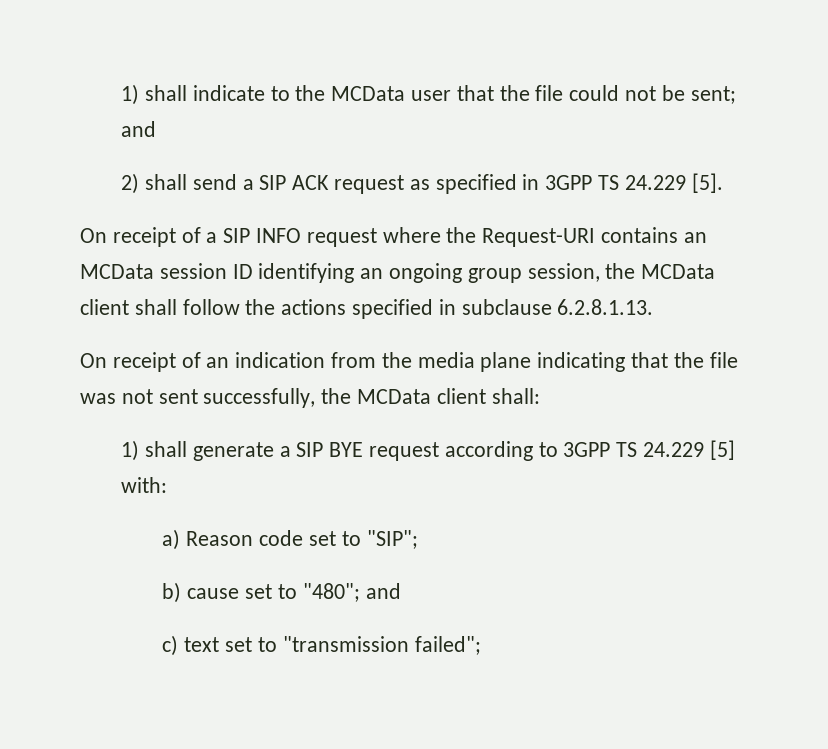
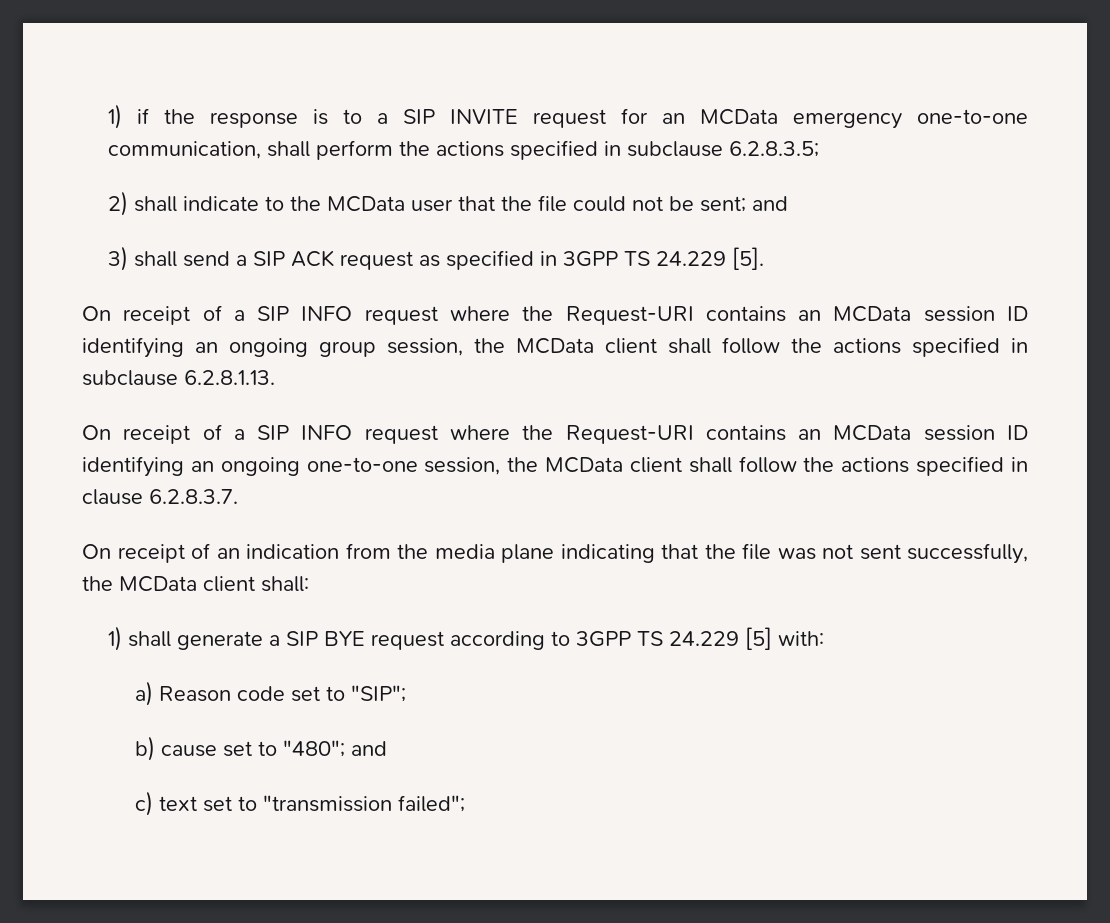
- 1) shall indicate to the MCData user that the file could not be sent; and
+ 1) if the response is to a SIP INVITE request for an MCData emergency one-to-one communication, shall perform the actions specified in subclause 6.2.8.3.5;
+ 2) shall indicate to the MCData user that the file could not be sent; and
- 2) shall send a SIP ACK request as specified in 3GPP TS 24.229 [5].
+ 3) shall send a SIP ACK request as specified in 3GPP TS 24.229 [5].
+ On receipt of a SIP INFO request where the Request-URI contains an MCData session ID identifying an ongoing one-to-one session, the MCData client shall follow the actions specified in clause 6.2.8.3.7.

